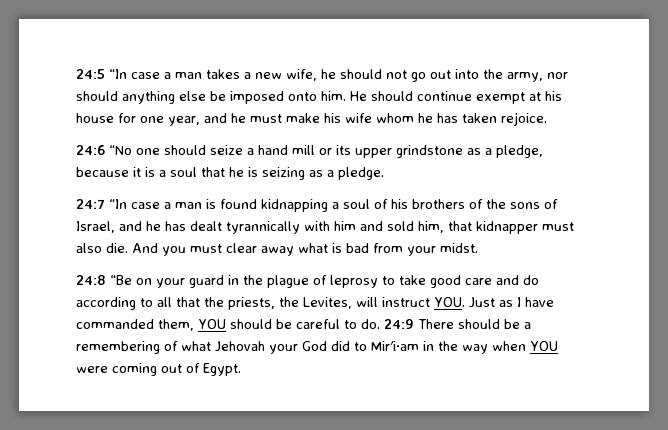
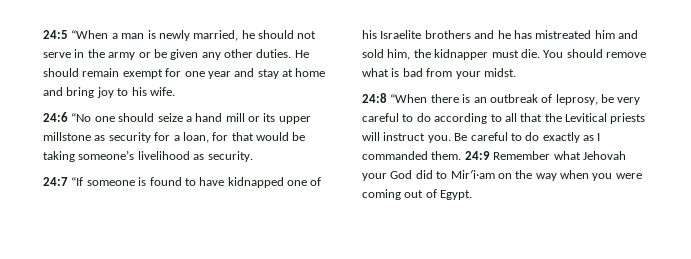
- 24:5 “In case a man takes a new wife, he should not go out into the army, nor should anything else be imposed onto him. He should continue exempt at his house for one year, and he must make his wife whom he has taken rejoice.
+ 24:5 “When a man is newly married, he should not serve in the army or be given any other duties. He should remain exempt for one year and stay at home and bring joy to his wife.
- 24:6 “No one should seize a hand mill or its upper grindstone as a pledge, because it is a soul that he is seizing as a pledge.
- 24:7 “In case a man is found kidnapping a soul of his brothers of the sons of Israel, and he has dealt tyrannically with him and sold him, that kidnapper must also die. And you must clear away what is bad from your midst.
+ 24:6 “No one should seize a hand mill or its upper millstone as security for a loan, for that would be taking someone’s livelihood as security.
+ 24:7 “If someone is found to have kidnapped one of his Israelite brothers and he has mistreated him and sold him, the kidnapper must die. You should remove what is bad from your midst.
- 24:8 “Be on your guard in the plague of leprosy to take good care and do according to all that the priests, the Levites, will instruct YOU. Just as I have commanded them, YOU should be careful to do. 24:9 There should be a remembering of what Jehovah your God did to Mir′i·am in the way when YOU were coming out of Egypt.
+ 24:8 “When there is an outbreak of leprosy, be very careful to do according to all that the Levitical priests will instruct you. Be careful to do exactly as I commanded them. 24:9 Remember what Jehovah your God did to Mir′i·am on the way when you were coming out of Egypt.

